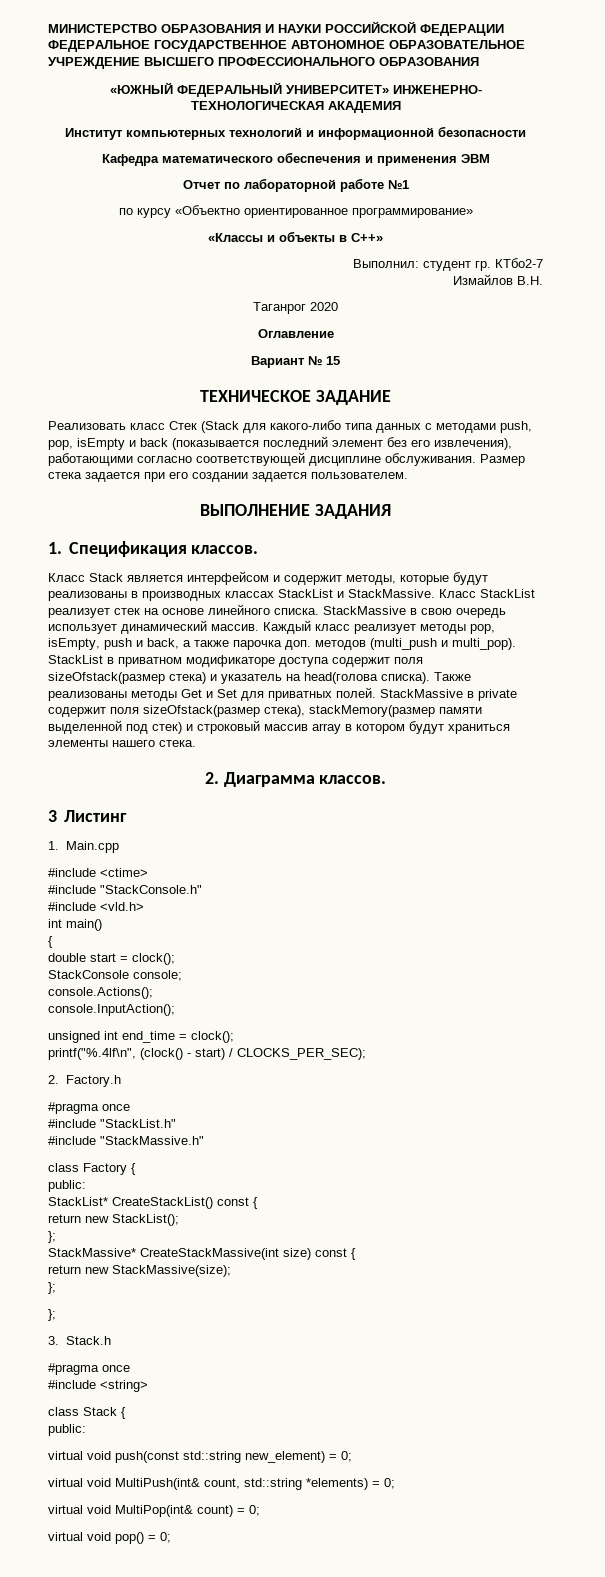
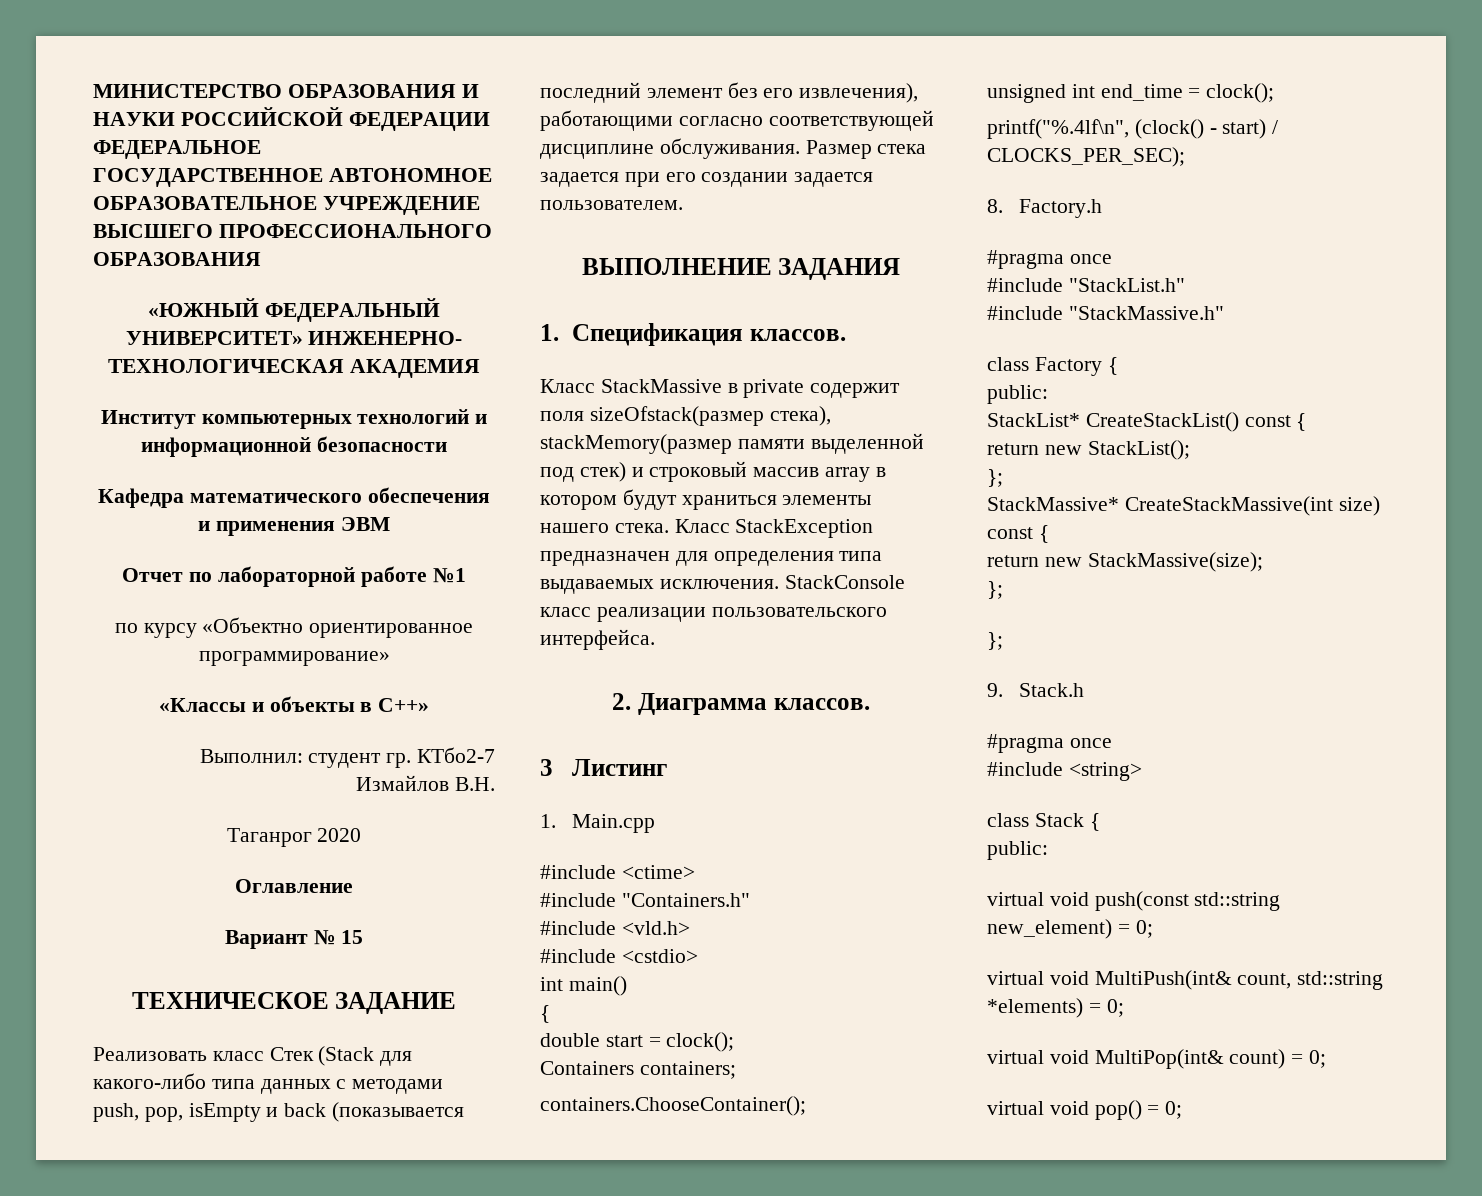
- Класс Stack является интерфейсом и содержит методы, которые будут реализованы в производных классах StackList и StackMassive. Класс StackList реализует стек на основе линейного списка. StackMassive в свою очередь использует динамический массив. Каждый класс реализует методы pop, isEmpty, push и back, а также парочка доп. методов (multi_push и multi_pop). StackList в приватном модификаторе доступа содержит поля sizeOfstack(размер стека) и указатель на head(голова списка). Также реализованы методы Get и Set для приватных полей. StackMassive в private содержит поля sizeOfstack(размер стека), stackMemory(размер памяти выделенной под стек) и строковый массив array в котором будут храниться элементы нашего стека.
+ Класс StackMassive в private содержит поля sizeOfstack(размер стека), stackMemory(размер памяти выделенной под стек) и строковый массив array в котором будут храниться элементы нашего стека. Класс StackException предназначен для определения типа выдаваемых исключения. StackConsole класс реализации пользовательского интерфейса.
- #include "StackConsole.h"
+ #include "Containers.h"
+ #include <cstdio>
- StackConsole console;
- console.Actions();
- console.InputAction();
+ Containers containers;
+ containers.ChooseContainer();
- 2. Factory.h
+ 8. Factory.h
- 3. Stack.h
+ 9. Stack.h

